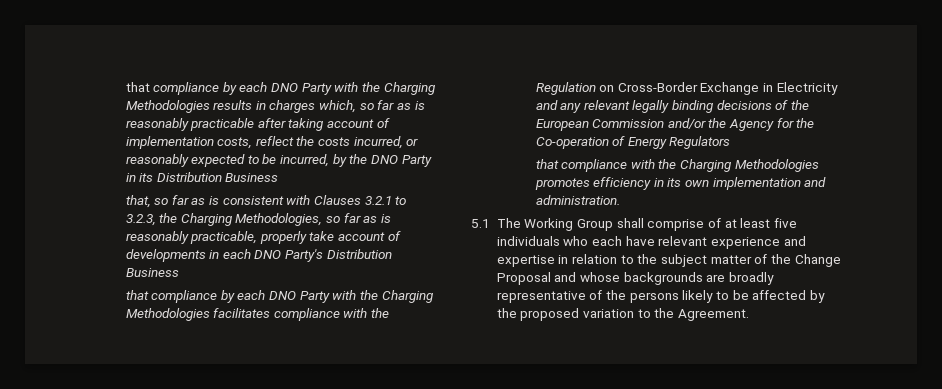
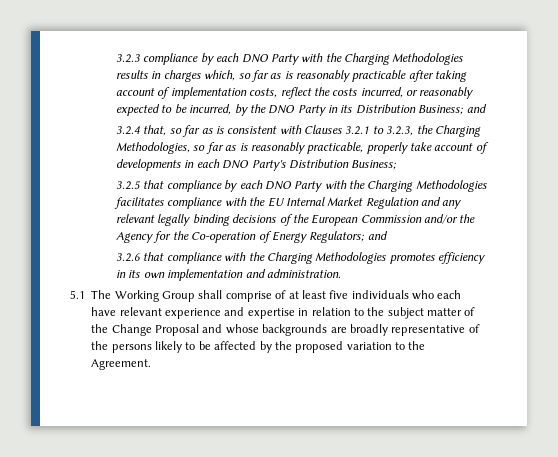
- that compliance by each DNO Party with the Charging Methodologies results in charges which, so far as is reasonably practicable after taking account of implementation costs, reflect the costs incurred, or reasonably expected to be incurred, by the DNO Party in its Distribution Business
- that, so far as is consistent with Clauses 3.2.1 to 3.2.3, the Charging Methodologies, so far as is reasonably practicable, properly take account of developments in each DNO Party's Distribution Business
- that compliance by each DNO Party with the Charging Methodologies facilitates compliance with the Regulation on Cross-Border Exchange in Electricity and any relevant legally binding decisions of the European Commission and/or the Agency for the Co-operation of Energy Regulators
- that compliance with the Charging Methodologies promotes efficiency in its own implementation and administration.
+ 3.2.3 compliance by each DNO Party with the Charging Methodologies results in charges which, so far as is reasonably practicable after taking account of implementation costs, reflect the costs incurred, or reasonably expected to be incurred, by the DNO Party in its Distribution Business; and
+ 3.2.4 that, so far as is consistent with Clauses 3.2.1 to 3.2.3, the Charging Methodologies, so far as is reasonably practicable, properly take account of developments in each DNO Party's Distribution Business;
+ 3.2.5 that compliance by each DNO Party with the Charging Methodologies facilitates compliance with the EU Internal Market Regulation and any relevant legally binding decisions of the European Commission and/or the Agency for the Co-operation of Energy Regulators; and
+ 3.2.6 that compliance with the Charging Methodologies promotes efficiency in its own implementation and administration.

